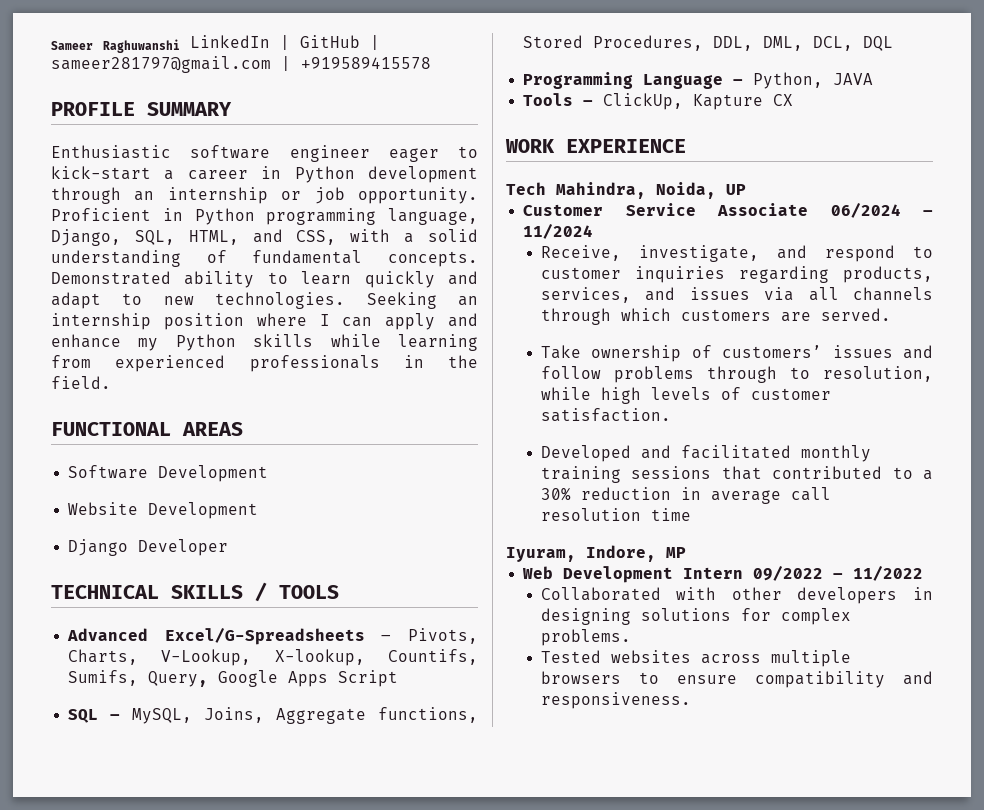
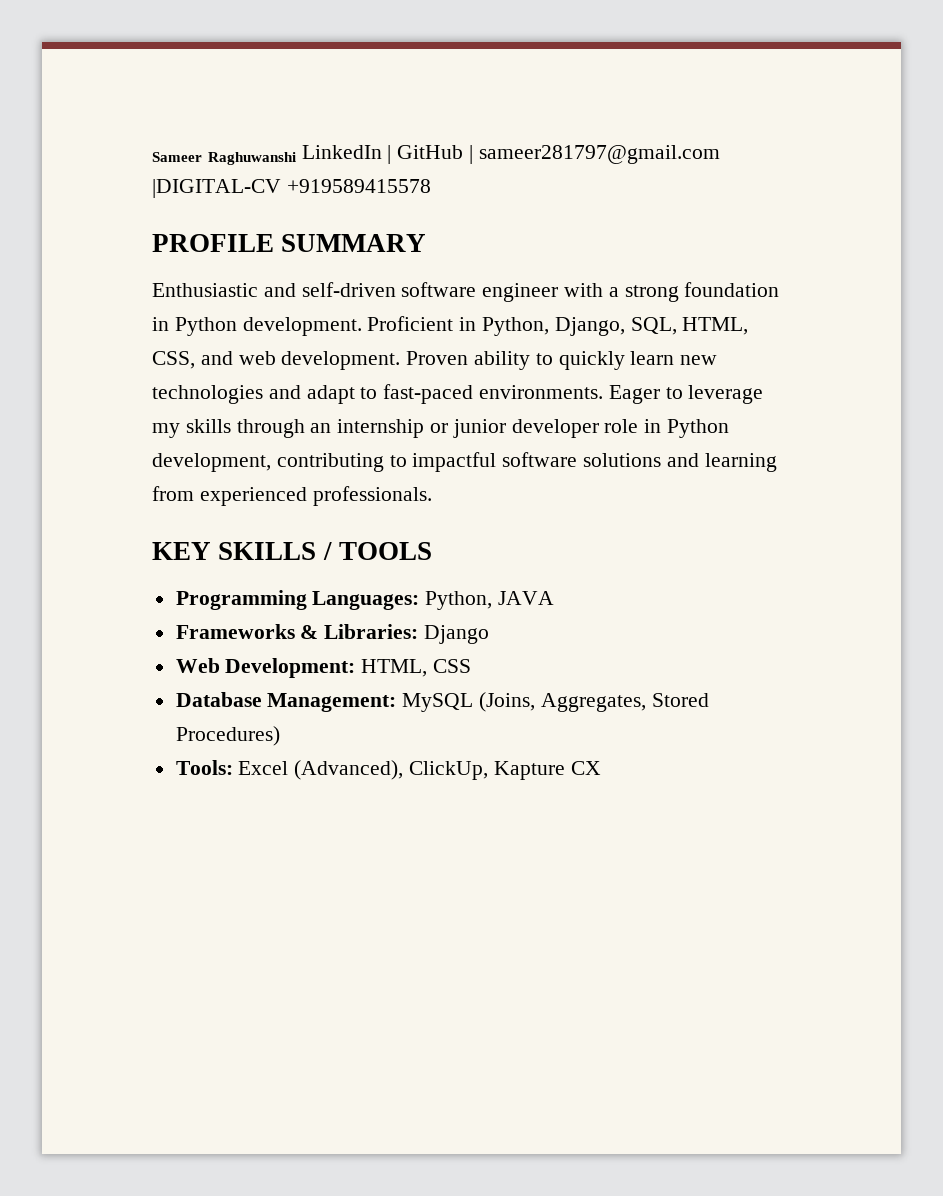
- Sameer Raghuwanshi LinkedIn | GitHub | sameer281797@gmail.com | +919589415578
+ Sameer Raghuwanshi LinkedIn | GitHub | sameer281797@gmail.com |DIGITAL-CV +919589415578
- Enthusiastic software engineer eager to kick-start a career in Python development through an internship or job opportunity. Proficient in Python programming language, Django, SQL, HTML, and CSS, with a solid understanding of fundamental concepts. Demonstrated ability to learn quickly and adapt to new technologies. Seeking an internship position where I can apply and enhance my Python skills while learning from experienced professionals in the field.
- FUNCTIONAL AREAS
- Software Development
- Website Development
- Django Developer
- TECHNICAL SKILLS / TOOLS
- Advanced Excel/G-Spreadsheets – Pivots, Charts, V-Lookup, X-lookup, Countifs, Sumifs, Query, Google Apps Script
- SQL – MySQL, Joins, Aggregate functions, Stored Procedures, DDL, DML, DCL, DQL
+ Enthusiastic and self-driven software engineer with a strong foundation in Python development. Proficient in Python, Django, SQL, HTML, CSS, and web development. Proven ability to quickly learn new technologies and adapt to fast-paced environments. Eager to leverage my skills through an internship or junior developer role in Python development, contributing to impactful software solutions and learning from experienced professionals.
+ KEY SKILLS / TOOLS
- Programming Language – Python, JAVA
+ Programming Languages: Python, JAVA
- Tools – ClickUp, Kapture CX
- WORK EXPERIENCE
- Tech Mahindra, Noida, UP
- Customer Service Associate 06/2024 – 11/2024
- Receive, investigate, and respond to customer inquiries regarding products, services, and issues via all channels through which customers are served.
- Take ownership of customers’ issues and follow problems through to resolution, while high levels of customer satisfaction.
- Developed and facilitated monthly training sessions that contributed to a 30% reduction in average call resolution time
- Iyuram, Indore, MP
- Web Development Intern 09/2022 – 11/2022
- Collaborated with other developers in designing solutions for complex problems.
- Tested websites across multiple browsers to ensure compatibility and responsiveness.
+ Frameworks & Libraries: Django
+ Web Development: HTML, CSS
+ Database Management: MySQL (Joins, Aggregates, Stored Procedures)
+ Tools: Excel (Advanced), ClickUp, Kapture CX

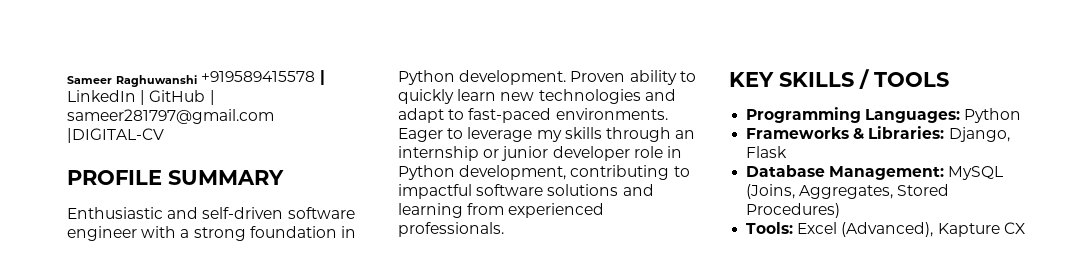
- Sameer Raghuwanshi LinkedIn | GitHub | sameer281797@gmail.com |DIGITAL-CV +919589415578
+ Sameer Raghuwanshi +919589415578 | LinkedIn | GitHub | sameer281797@gmail.com |DIGITAL-CV
- Proficient in Python, Django, SQL, HTML, CSS, and web development.
- Programming Languages: Python, JAVA
+ Programming Languages: Python
- Frameworks & Libraries: Django
- Web Development: HTML, CSS
+ Frameworks & Libraries: Django, Flask
- Tools: Excel (Advanced), ClickUp, Kapture CX
+ Tools: Excel (Advanced), Kapture CX

